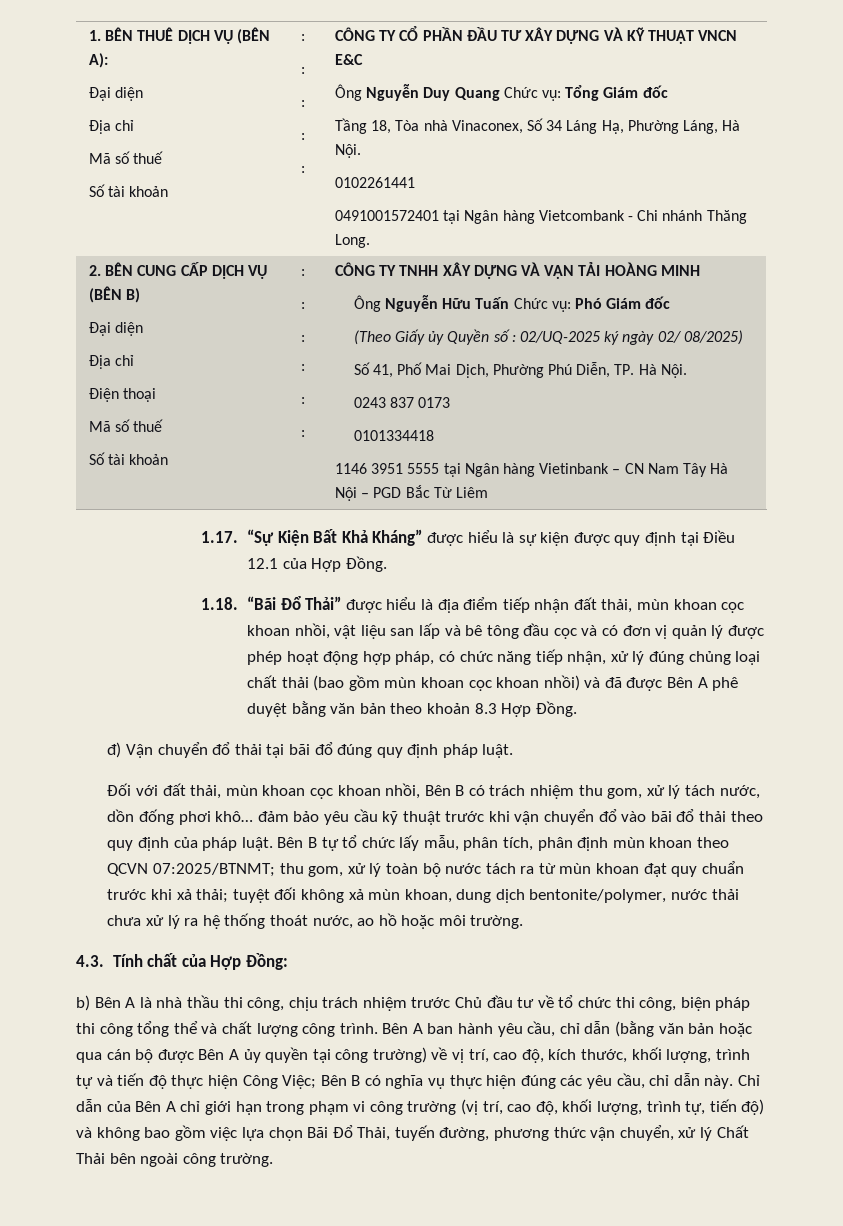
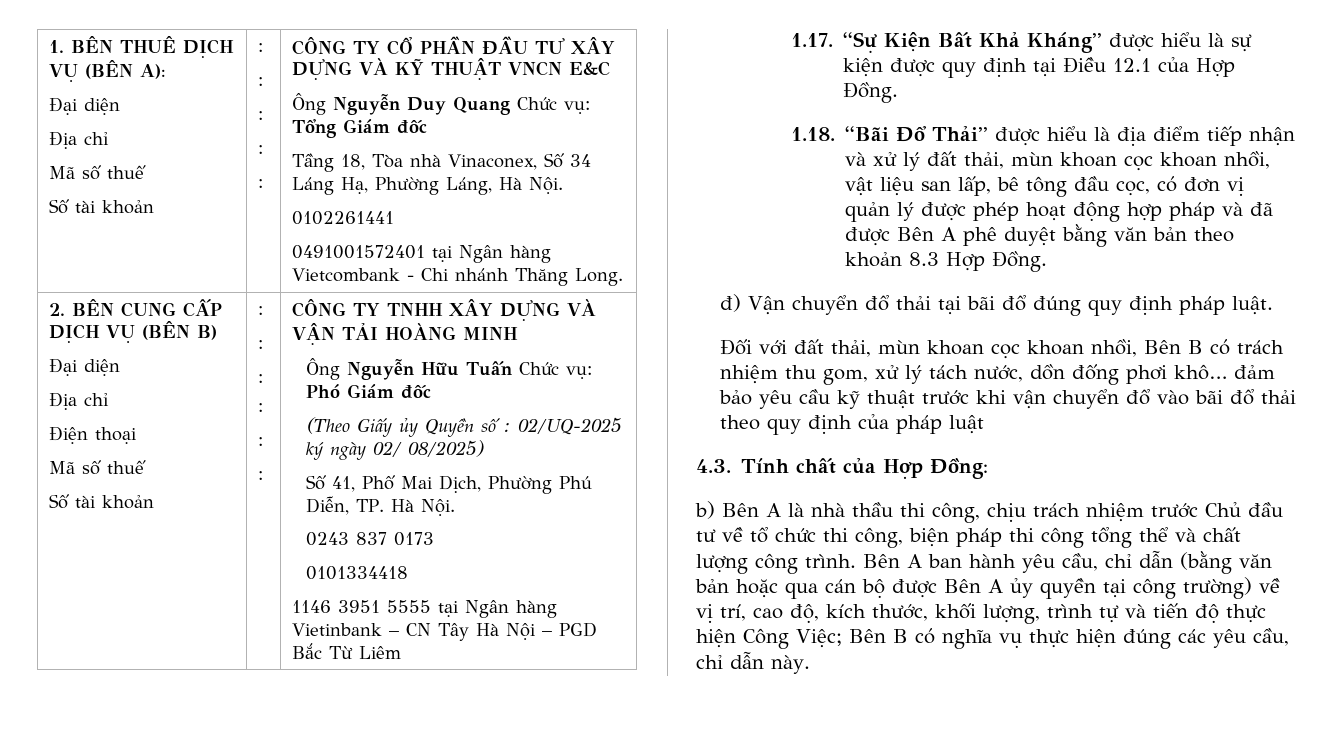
- 1146 3951 5555 tại Ngân hàng Vietinbank – CN Nam Tây Hà Nội – PGD Bắc Từ Liêm
+ 1146 3951 5555 tại Ngân hàng Vietinbank – CN Tây Hà Nội – PGD Bắc Từ Liêm
- 1.18. “Bãi Đổ Thải” được hiểu là địa điểm tiếp nhận đất thải, mùn khoan cọc khoan nhồi, vật liệu san lấp và bê tông đầu cọc và có đơn vị quản lý được phép hoạt động hợp pháp, có chức năng tiếp nhận, xử lý đúng chủng loại chất thải (bao gồm mùn khoan cọc khoan nhồi) và đã được Bên A phê duyệt bằng văn bản theo khoản 8.3 Hợp Đồng.
+ 1.18. “Bãi Đổ Thải” được hiểu là địa điểm tiếp nhận và xử lý đất thải, mùn khoan cọc khoan nhồi, vật liệu san lấp, bê tông đầu cọc, có đơn vị quản lý được phép hoạt động hợp pháp và đã được Bên A phê duyệt bằng văn bản theo khoản 8.3 Hợp Đồng.
- Đối với đất thải, mùn khoan cọc khoan nhồi, Bên B có trách nhiệm thu gom, xử lý tách nước, dồn đống phơi khô… đảm bảo yêu cầu kỹ thuật trước khi vận chuyển đổ vào bãi đổ thải theo quy định của pháp luật. Bên B tự tổ chức lấy mẫu, phân tích, phân định mùn khoan theo QCVN 07:2025/BTNMT; thu gom, xử lý toàn bộ nước tách ra từ mùn khoan đạt quy chuẩn trước khi xả thải; tuyệt đối không xả mùn khoan, dung dịch bentonite/polymer, nước thải chưa xử lý ra hệ thống thoát nước, ao hồ hoặc môi trường.
+ Đối với đất thải, mùn khoan cọc khoan nhồi, Bên B có trách nhiệm thu gom, xử lý tách nước, dồn đống phơi khô… đảm bảo yêu cầu kỹ thuật trước khi vận chuyển đổ vào bãi đổ thải theo quy định của pháp luật
- Chỉ dẫn của Bên A chỉ giới hạn trong phạm vi công trường (vị trí, cao độ, khối lượng, trình tự, tiến độ) và không bao gồm việc lựa chọn Bãi Đổ Thải, tuyến đường, phương thức vận chuyển, xử lý Chất Thải bên ngoài công trường.

